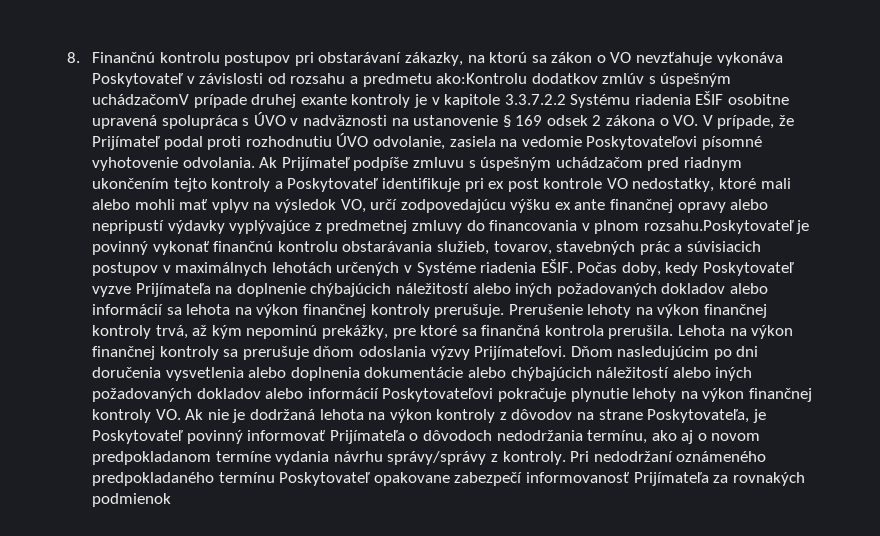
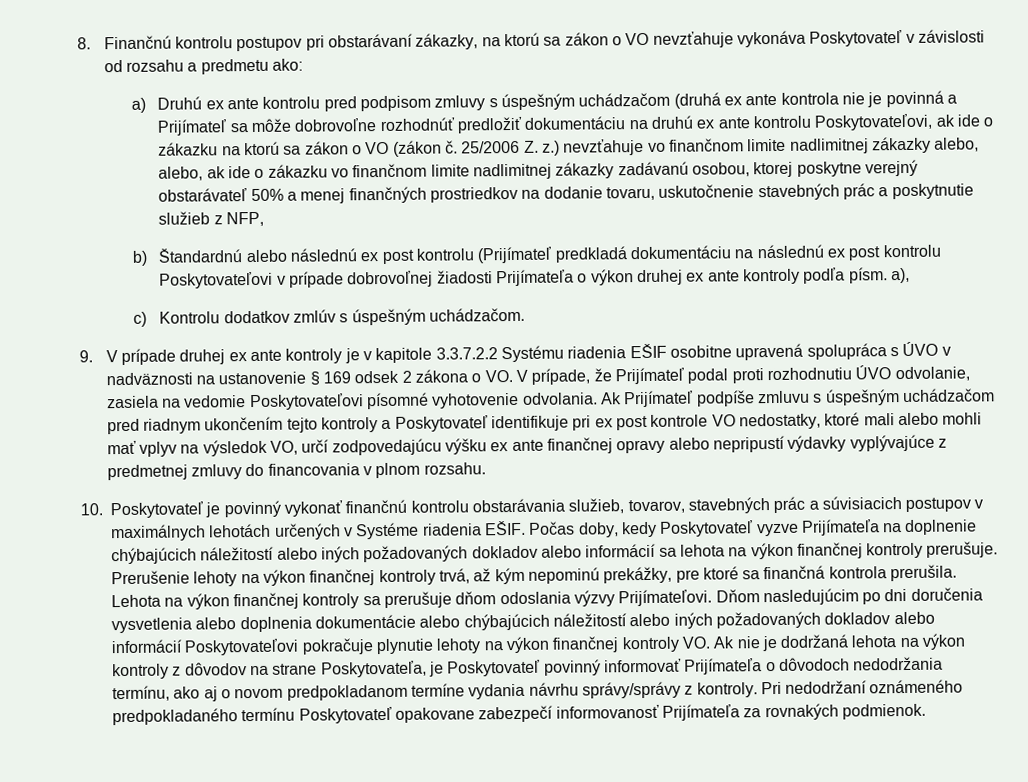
- 8. Finančnú kontrolu postupov pri obstarávaní zákazky, na ktorú sa zákon o VO nevzťahuje vykonáva Poskytovateľ v závislosti od rozsahu a predmetu ako:Kontrolu dodatkov zmlúv s úspešným uchádzačomV prípade druhej exante kontroly je v kapitole 3.3.7.2.2 Systému riadenia EŠIF osobitne upravená spolupráca s ÚVO v nadväznosti na ustanovenie § 169 odsek 2 zákona o VO. V prípade, že Prijímateľ podal proti rozhodnutiu ÚVO odvolanie, zasiela na vedomie Poskytovateľovi písomné vyhotovenie odvolania.
+ 8. Finančnú kontrolu postupov pri obstarávaní zákazky, na ktorú sa zákon o VO nevzťahuje vykonáva Poskytovateľ v závislosti od rozsahu a predmetu ako:
+ a) Druhú ex ante kontrolu pred podpisom zmluvy s úspešným uchádzačom (druhá ex ante kontrola nie je povinná a Prijímateľ sa môže dobrovoľne rozhodnúť predložiť dokumentáciu na druhú ex ante kontrolu Poskytovateľovi, ak ide o zákazku na ktorú sa zákon o VO (zákon č. 25/2006 Z. z.) nevzťahuje vo finančnom limite nadlimitnej zákazky alebo, alebo, ak ide o zákazku vo finančnom limite nadlimitnej zákazky zadávanú osobou, ktorej poskytne verejný obstarávateľ 50% a menej finančných prostriedkov na dodanie tovaru, uskutočnenie stavebných prác a poskytnutie služieb z NFP,
+ b) Štandardnú alebo následnú ex post kontrolu (Prijímateľ predkladá dokumentáciu na následnú ex post kontrolu Poskytovateľovi v prípade dobrovoľnej žiadosti Prijímateľa o výkon druhej ex ante kontroly podľa písm. a),
+ c) Kontrolu dodatkov zmlúv s úspešným uchádzačom.
+ 9. V prípade druhej ex ante kontroly je v kapitole 3.3.7.2.2 Systému riadenia EŠIF osobitne upravená spolupráca s ÚVO v nadväznosti na ustanovenie § 169 odsek 2 zákona o VO. V prípade, že Prijímateľ podal proti rozhodnutiu ÚVO odvolanie, zasiela na vedomie Poskytovateľovi písomné vyhotovenie odvolania.
- Ak Prijímateľ podpíše zmluvu s úspešným uchádzačom pred riadnym ukončením tejto kontroly a Poskytovateľ identifikuje pri ex post kontrole VO nedostatky, ktoré mali alebo mohli mať vplyv na výsledok VO, určí zodpovedajúcu výšku ex ante finančnej opravy alebo nepripustí výdavky vyplývajúce z predmetnej zmluvy do financovania v plnom rozsahu.Poskytovateľ je povinný vykonať finančnú kontrolu obstarávania služieb, tovarov, stavebných prác a súvisiacich postupov v maximálnych lehotách určených v Systéme riadenia EŠIF.
+ Ak Prijímateľ podpíše zmluvu s úspešným uchádzačom pred riadnym ukončením tejto kontroly a Poskytovateľ identifikuje pri ex post kontrole VO nedostatky, ktoré mali alebo mohli mať vplyv na výsledok VO, určí zodpovedajúcu výšku ex ante finančnej opravy alebo nepripustí výdavky vyplývajúce z predmetnej zmluvy do financovania v plnom rozsahu.
+ 10. Poskytovateľ je povinný vykonať finančnú kontrolu obstarávania služieb, tovarov, stavebných prác a súvisiacich postupov v maximálnych lehotách určených v Systéme riadenia EŠIF.
- Pri nedodržaní oznámeného predpokladaného termínu Poskytovateľ opakovane zabezpečí informovanosť Prijímateľa za rovnakých podmienok
+ Pri nedodržaní oznámeného predpokladaného termínu Poskytovateľ opakovane zabezpečí informovanosť Prijímateľa za rovnakých podmienok.

